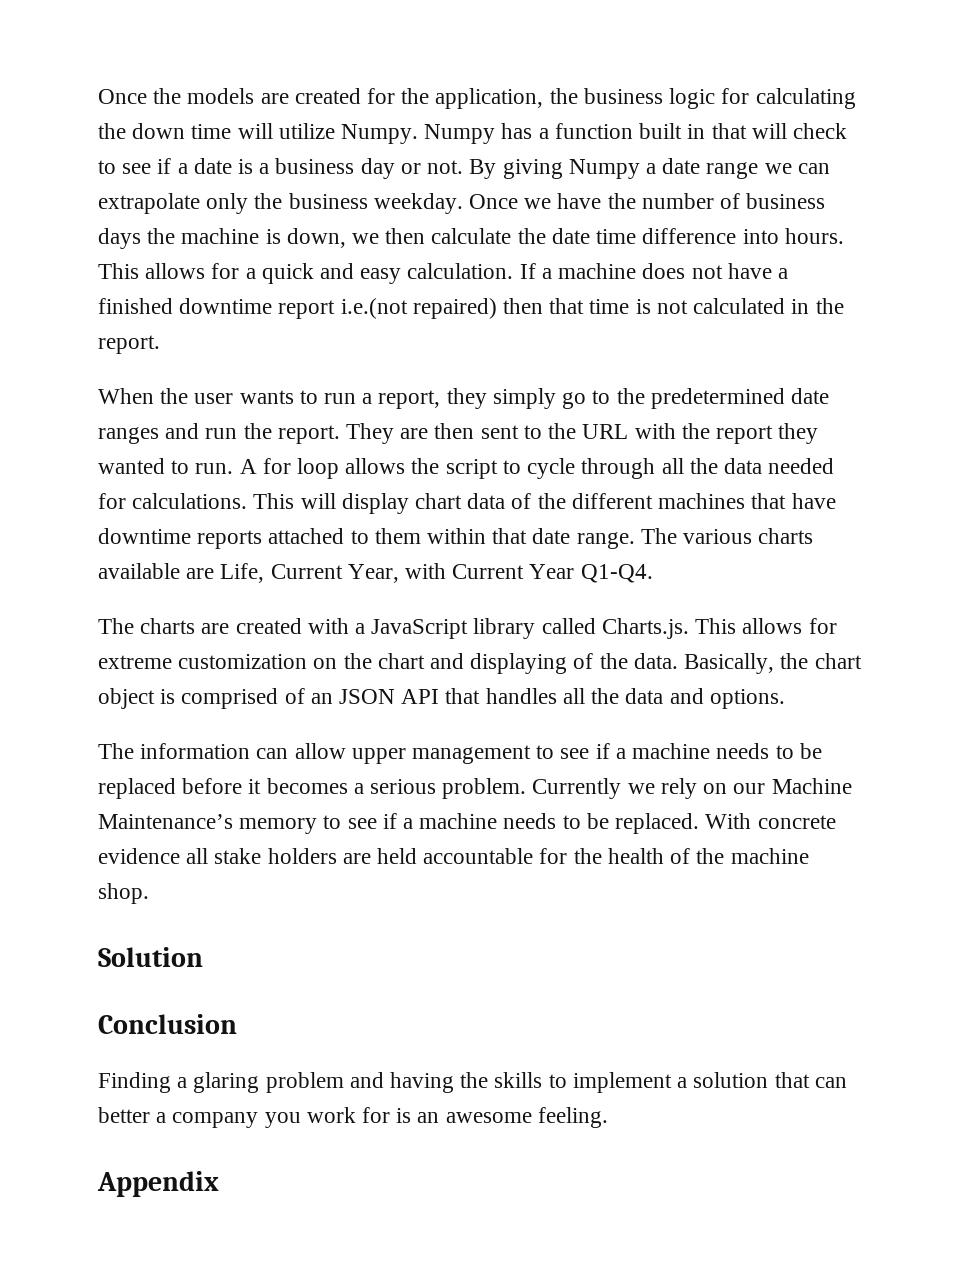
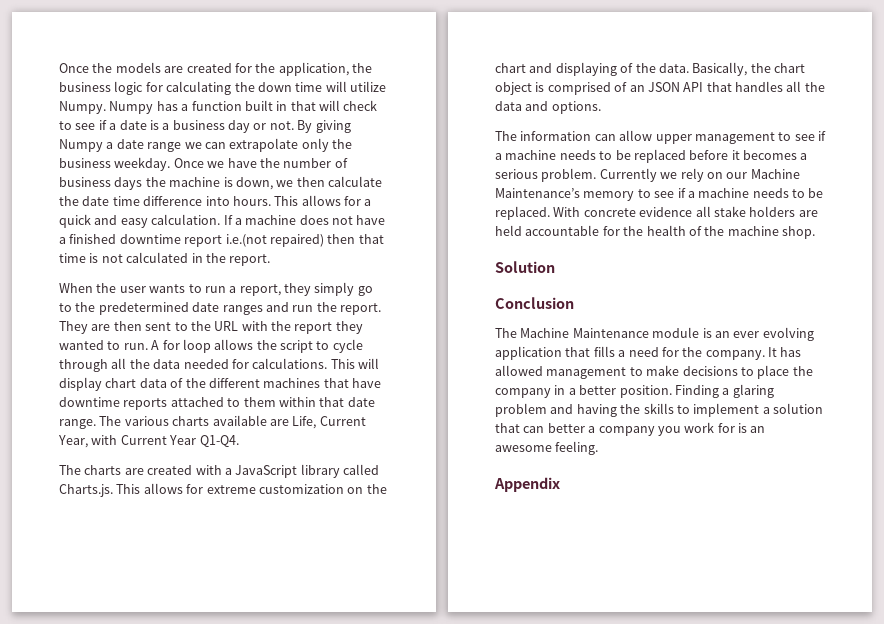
+ The Machine Maintenance module is an ever evolving application that fills a need for the company. It has allowed management to make decisions to place the company in a better position.

